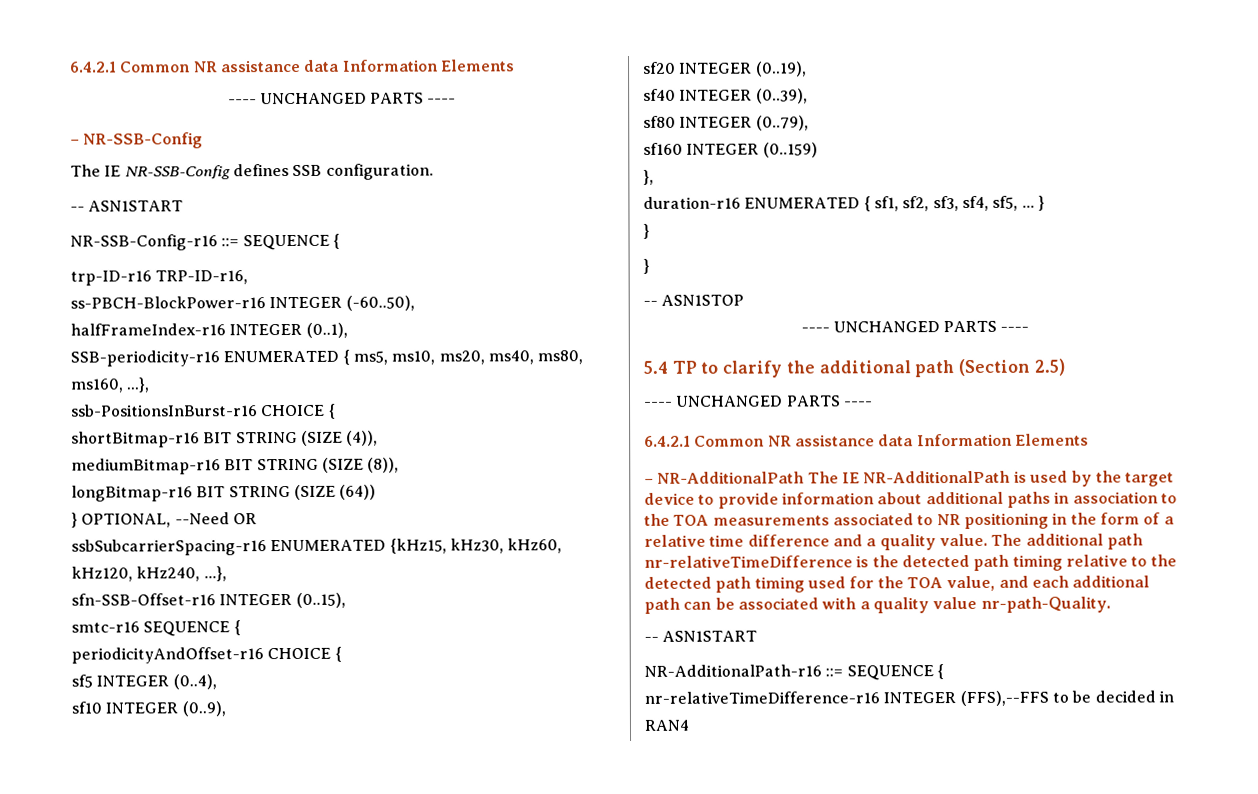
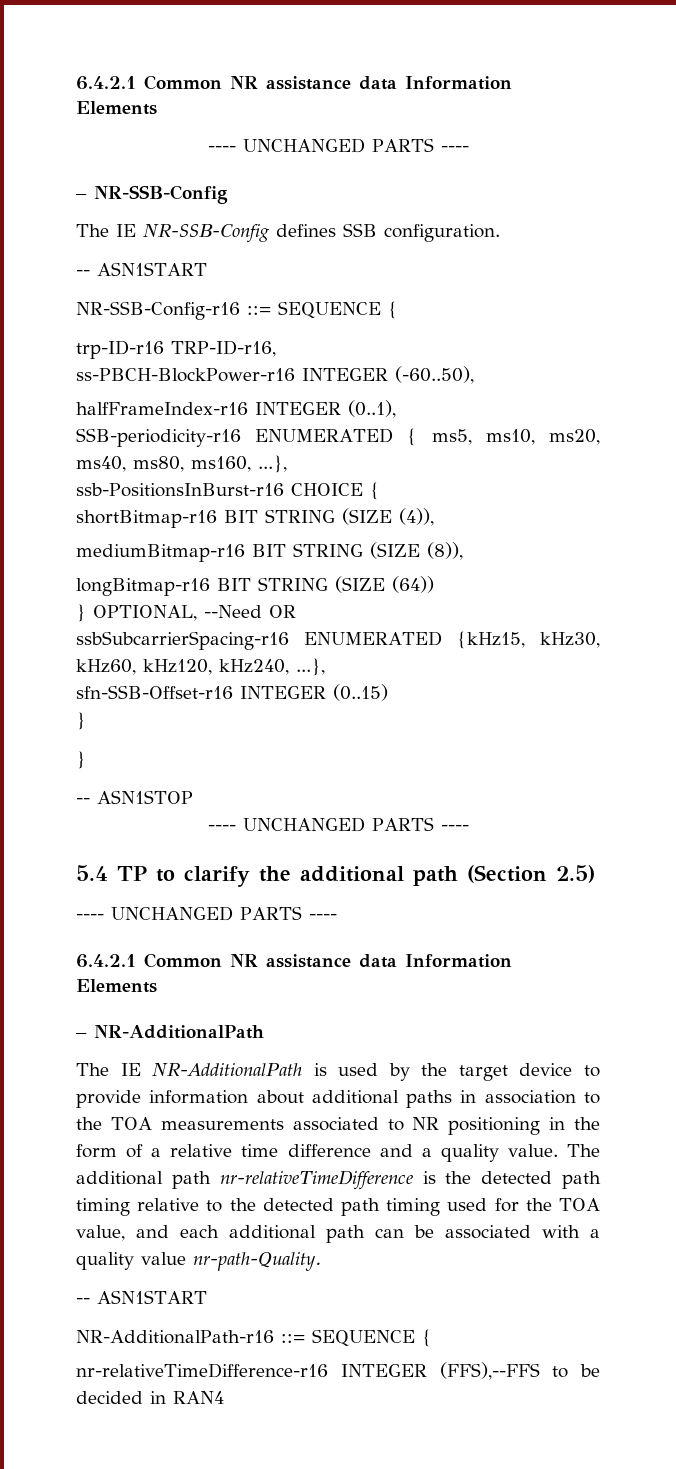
- sfn-SSB-Offset-r16 INTEGER (0..15),
- smtc-r16 SEQUENCE {
- periodicityAndOffset-r16 CHOICE {
- sf5 INTEGER (0..4),
- sf10 INTEGER (0..9),
- sf20 INTEGER (0..19),
- sf40 INTEGER (0..39),
- sf80 INTEGER (0..79),
- sf160 INTEGER (0..159)
- },
- duration-r16 ENUMERATED { sf1, sf2, sf3, sf4, sf5, ... }
+ sfn-SSB-Offset-r16 INTEGER (0..15)
- – NR-AdditionalPath The IE NR-AdditionalPath is used by the target device to provide information about additional paths in association to the TOA measurements associated to NR positioning in the form of a relative time difference and a quality value.
+ – NR-AdditionalPath
+ The IE NR-AdditionalPath is used by the target device to provide information about additional paths in association to the TOA measurements associated to NR positioning in the form of a relative time difference and a quality value.

